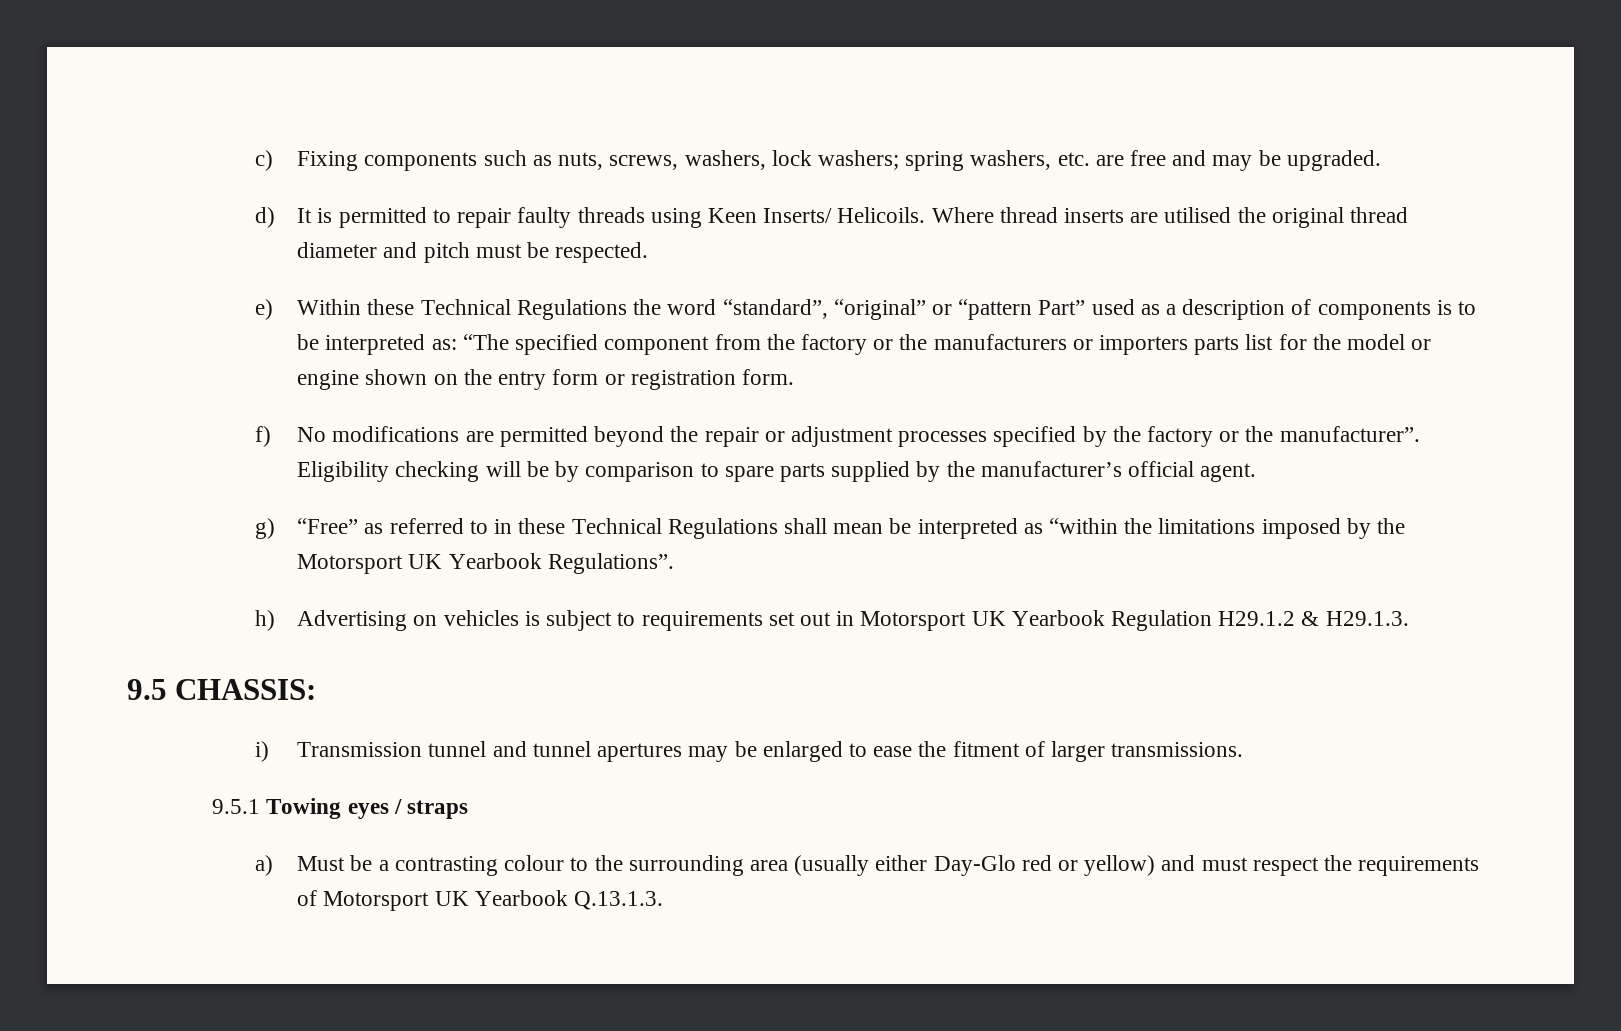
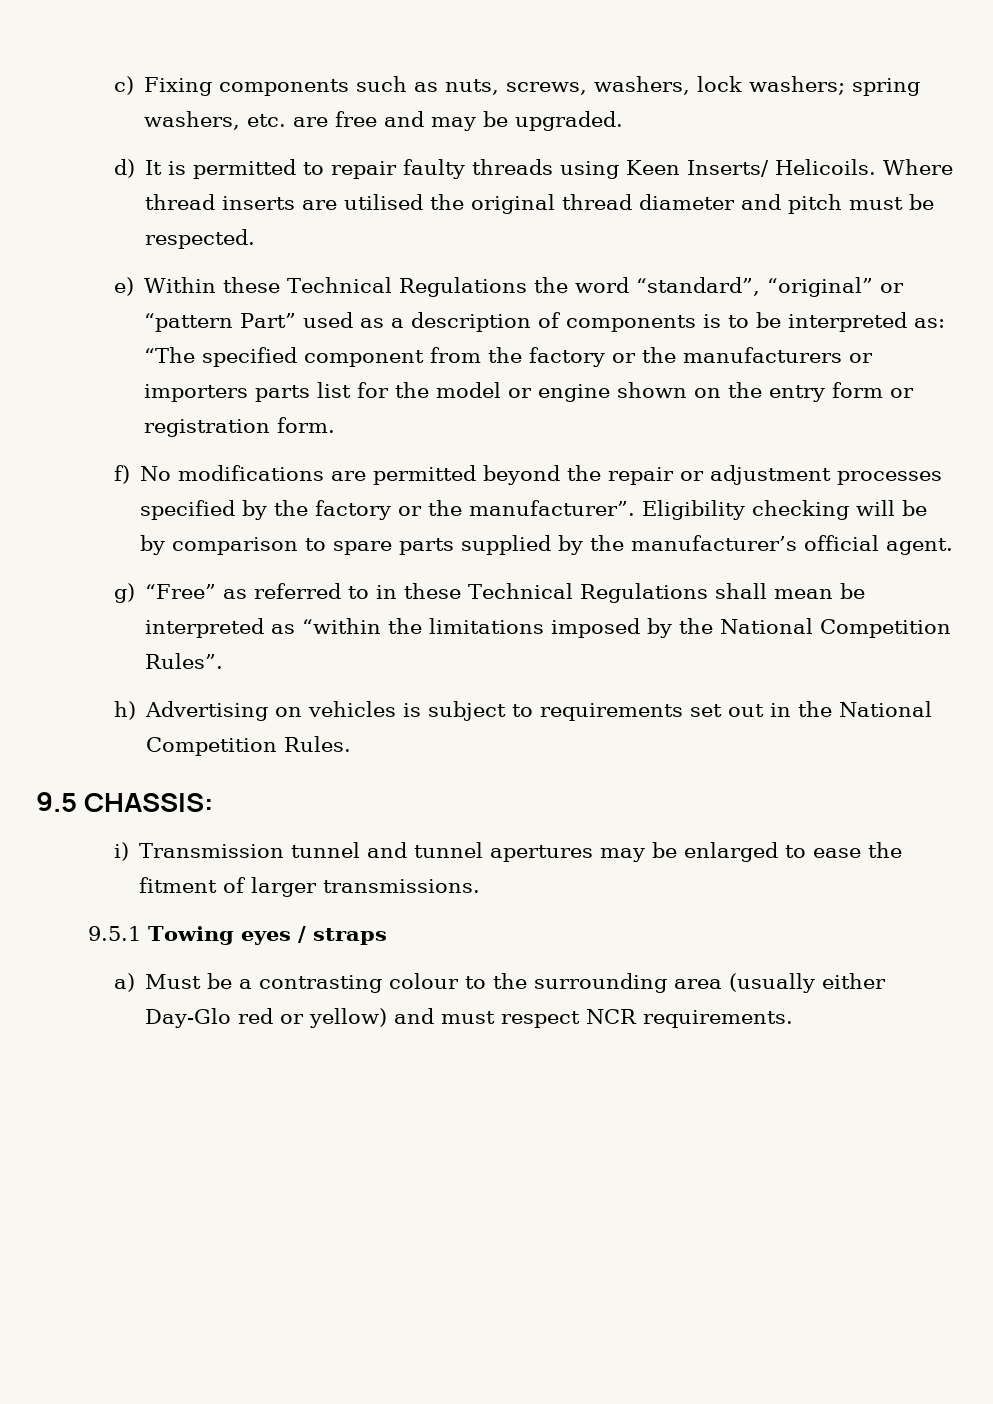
- g) “Free” as referred to in these Technical Regulations shall mean be interpreted as “within the limitations imposed by the Motorsport UK Yearbook Regulations”.
+ g) “Free” as referred to in these Technical Regulations shall mean be interpreted as “within the limitations imposed by the National Competition Rules”.
- h) Advertising on vehicles is subject to requirements set out in Motorsport UK Yearbook Regulation H29.1.2 & H29.1.3.
+ h) Advertising on vehicles is subject to requirements set out in the National Competition Rules.
- a) Must be a contrasting colour to the surrounding area (usually either Day-Glo red or yellow) and must respect the requirements of Motorsport UK Yearbook Q.13.1.3.
+ a) Must be a contrasting colour to the surrounding area (usually either Day-Glo red or yellow) and must respect NCR requirements.

